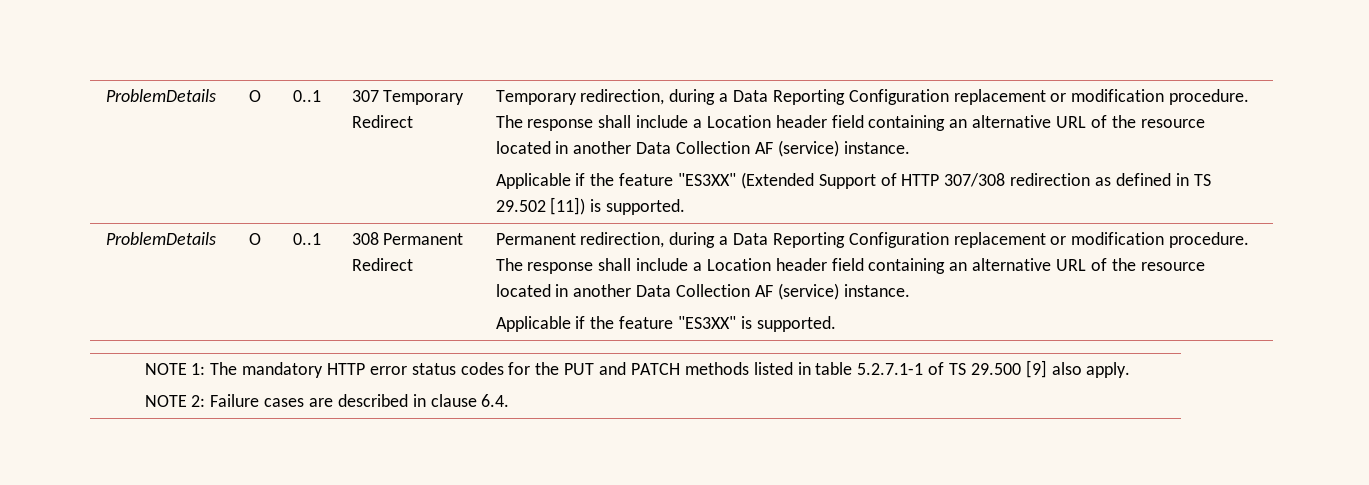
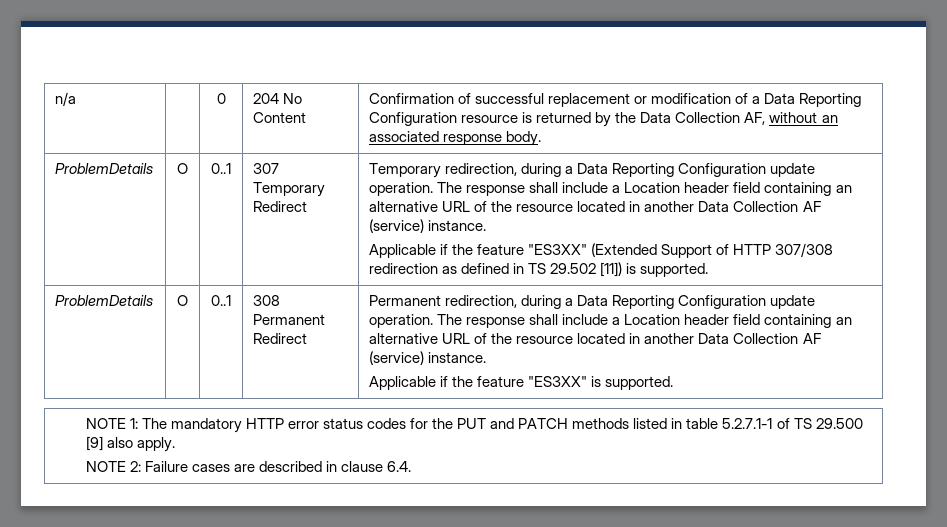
+ n/a | | 0 | 204 No Content | Confirmation of successful replacement or modification of a Data Reporting Configuration resource is returned by the Data Collection AF, without an associated response body.
- Temporary redirection, during a Data Reporting Configuration replacement or modification procedure.
+ Temporary redirection, during a Data Reporting Configuration update operation.
- Permanent redirection, during a Data Reporting Configuration replacement or modification procedure.
+ Permanent redirection, during a Data Reporting Configuration update operation.

